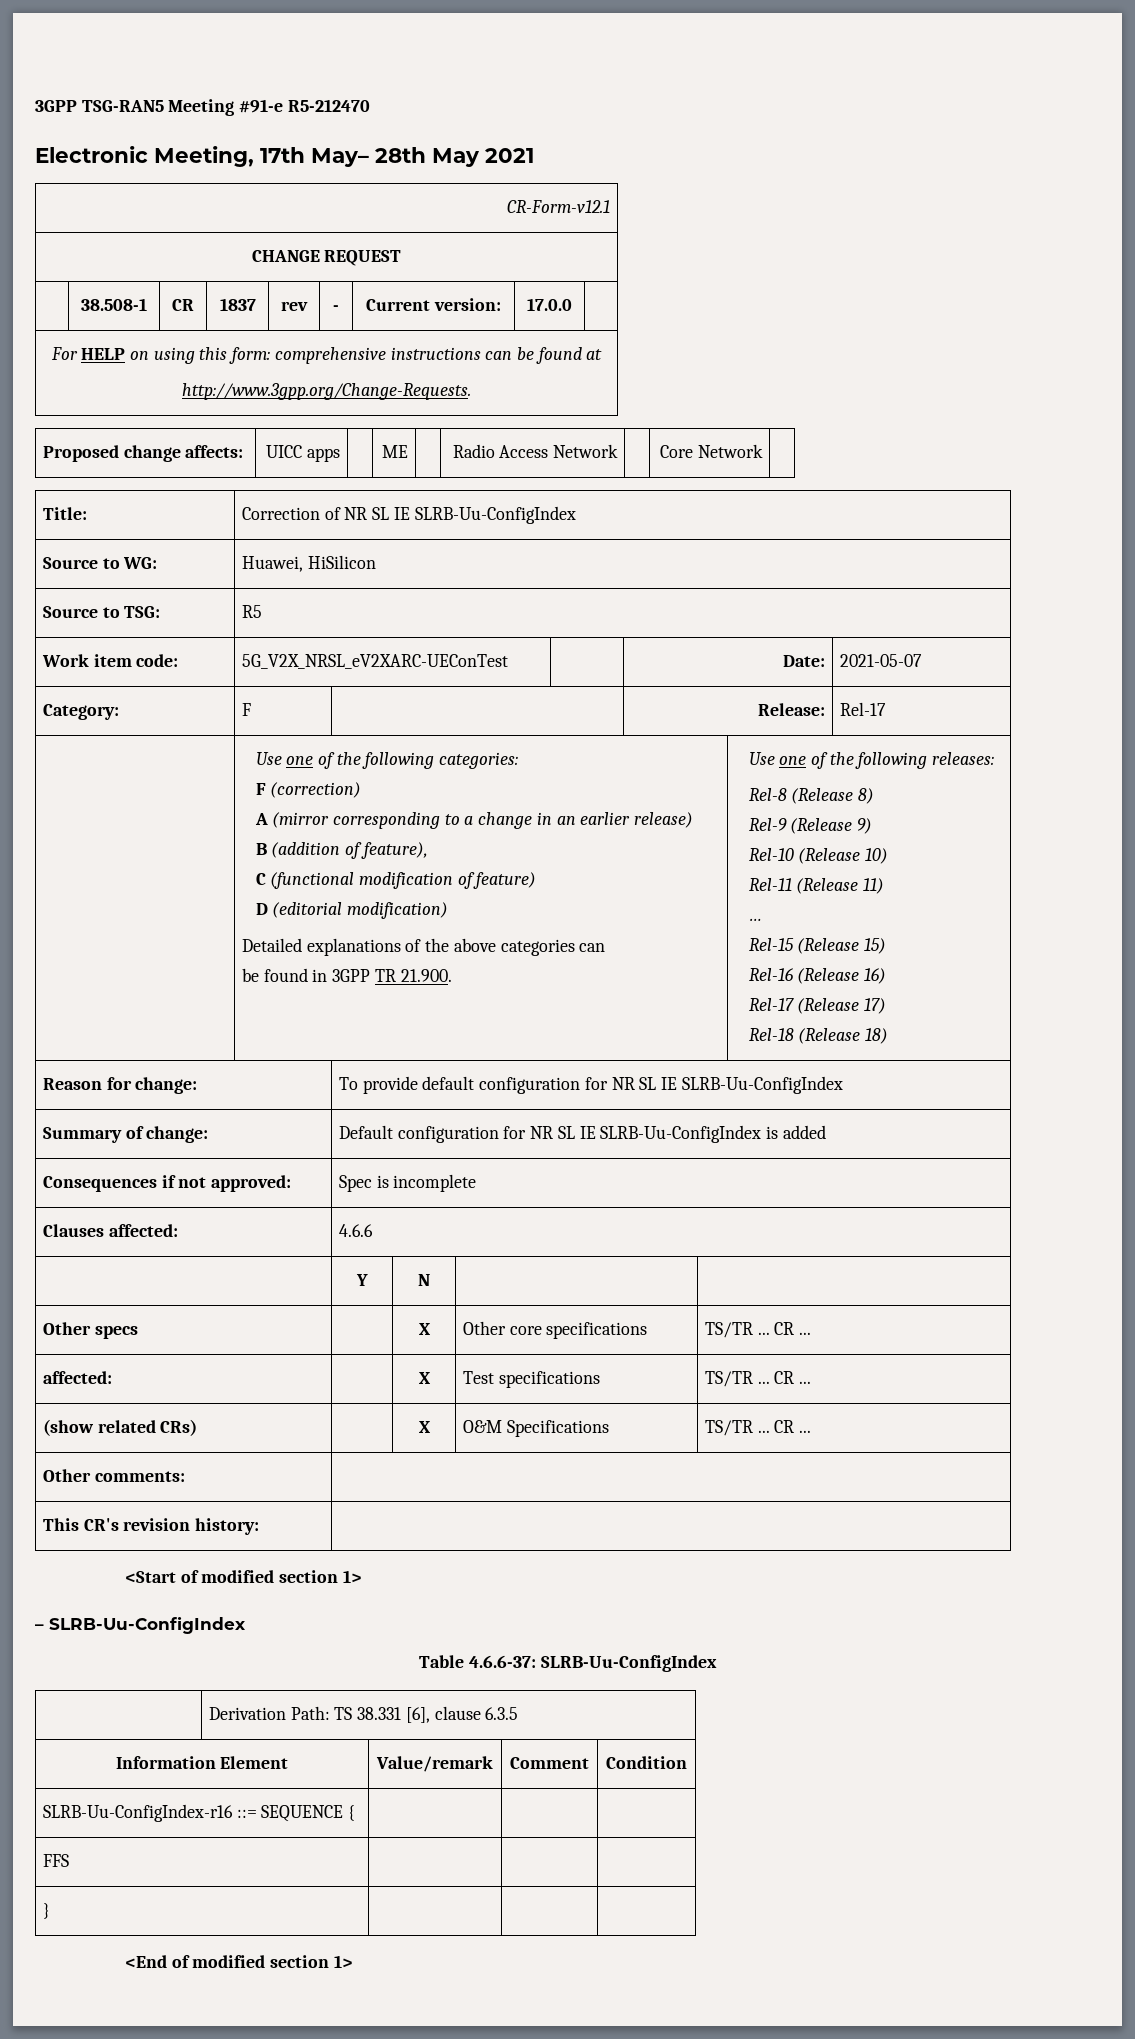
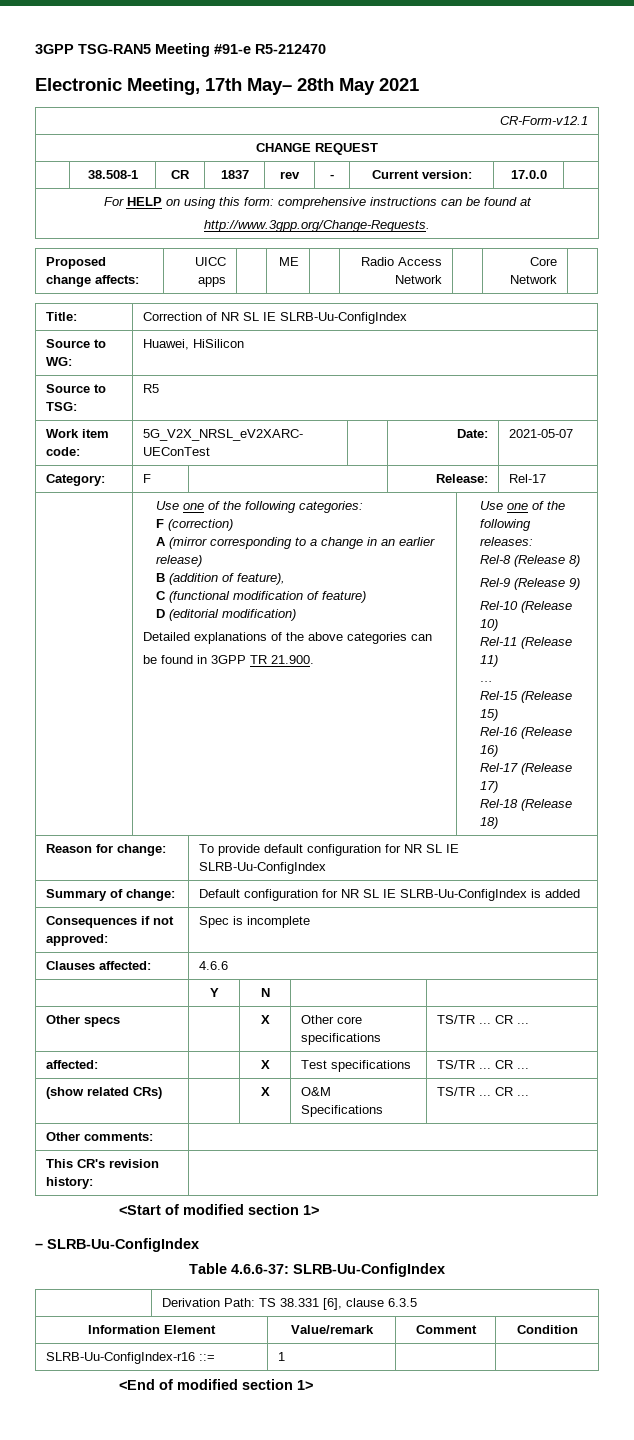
- SLRB-Uu-ConfigIndex-r16 ::= SEQUENCE { | | |
- FFS | | |
- } | | |
+ SLRB-Uu-ConfigIndex-r16 ::= | 1 | |

